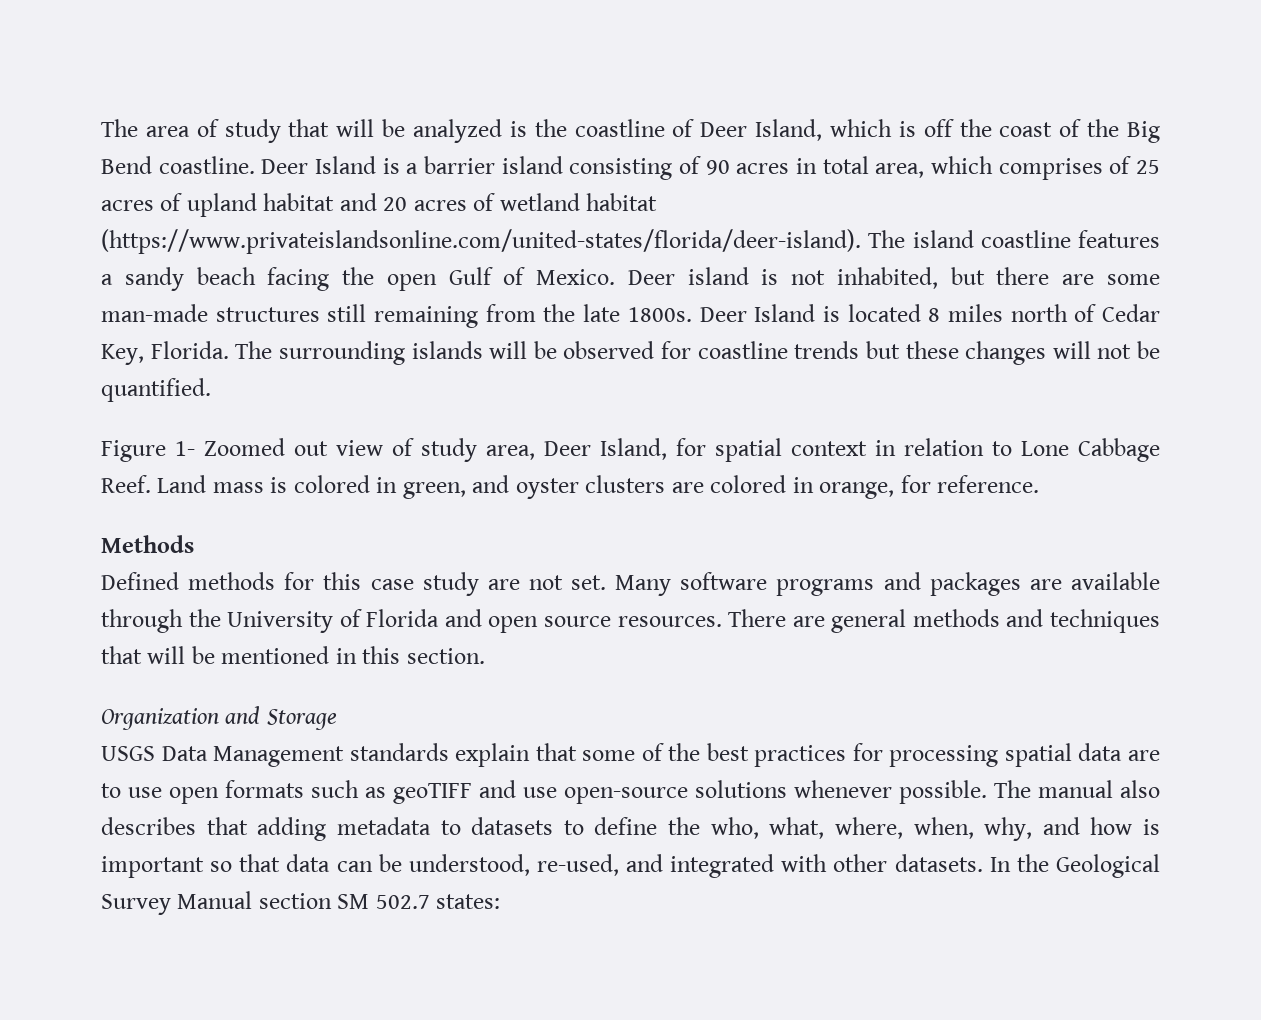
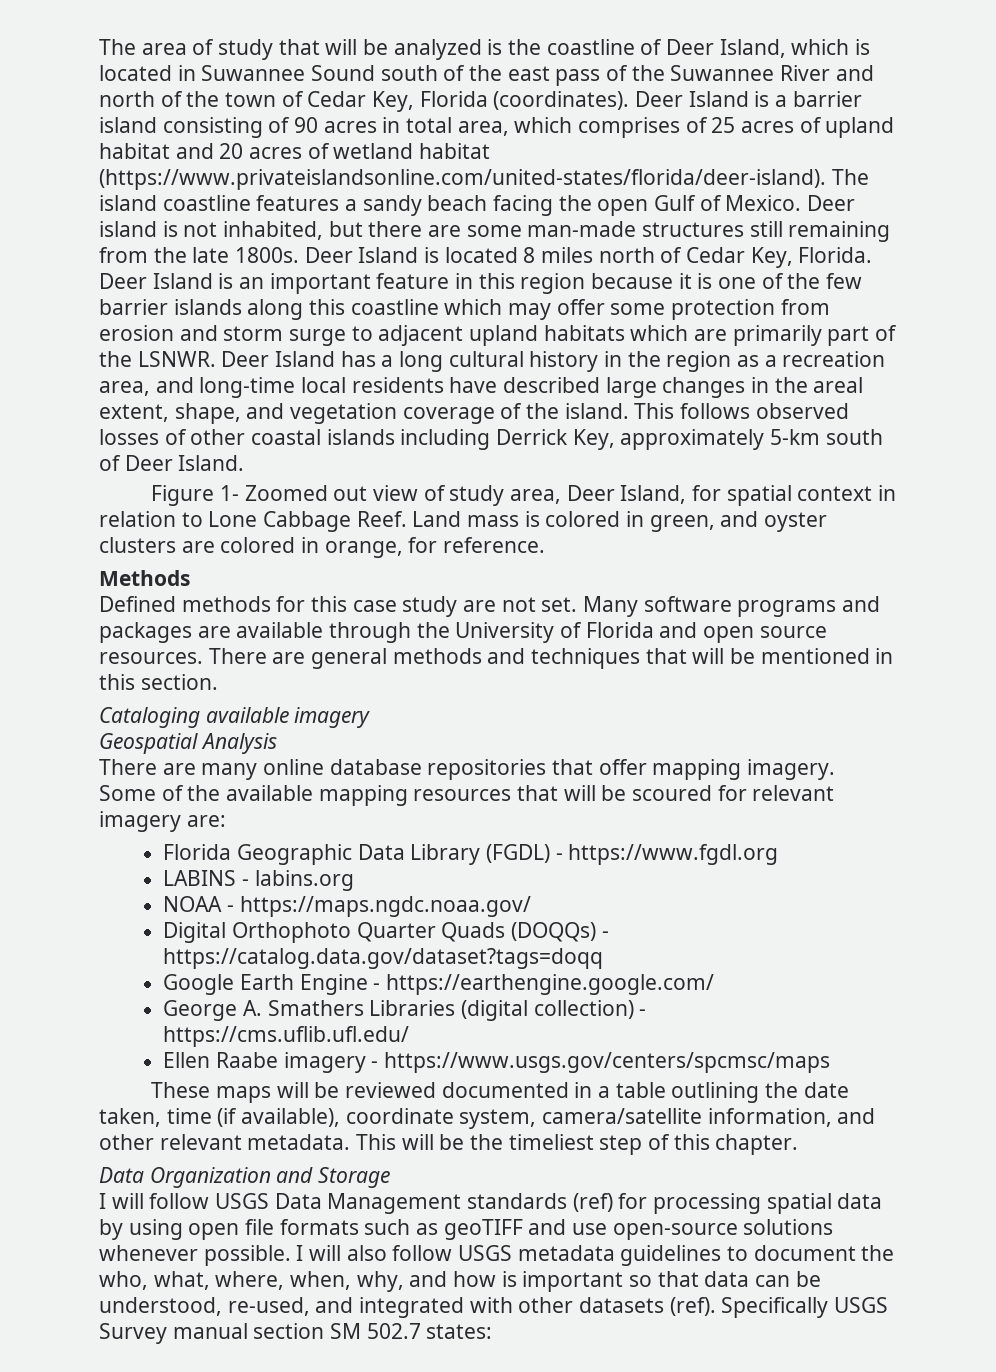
- The area of study that will be analyzed is the coastline of Deer Island, which is off the coast of the Big Bend coastline.
+ The area of study that will be analyzed is the coastline of Deer Island, which is located in Suwannee Sound south of the east pass of the Suwannee River and north of the town of Cedar Key, Florida (coordinates).
- The surrounding islands will be observed for coastline trends but these changes will not be quantified.
+ Deer Island is an important feature in this region because it is one of the few barrier islands along this coastline which may offer some protection from erosion and storm surge to adjacent upland habitats which are primarily part of the LSNWR. Deer Island has a long cultural history in the region as a recreation area, and long-time local residents have described large changes in the areal extent, shape, and vegetation coverage of the island. This follows observed losses of other coastal islands including Derrick Key, approximately 5-km south of Deer Island.
- Organization and Storage
+ Cataloging available imagery
+ Geospatial Analysis
+ There are many online database repositories that offer mapping imagery. Some of the available mapping resources that will be scoured for relevant imagery are:
+ Florida Geographic Data Library (FGDL) - https://www.fgdl.org
+ LABINS - labins.org
+ NOAA - https://maps.ngdc.noaa.gov/
+ Digital Orthophoto Quarter Quads (DOQQs) - https://catalog.data.gov/dataset?tags=doqq
+ Google Earth Engine - https://earthengine.google.com/
+ George A. Smathers Libraries (digital collection) - https://cms.uflib.ufl.edu/
+ Ellen Raabe imagery - https://www.usgs.gov/centers/spcmsc/maps
+ These maps will be reviewed documented in a table outlining the date taken, time (if available), coordinate system, camera/satellite information, and other relevant metadata. This will be the timeliest step of this chapter.
+ Data Organization and Storage
- USGS Data Management standards explain that some of the best practices for processing spatial data are to use open formats such as geoTIFF and use open-source solutions whenever possible.
+ I will follow USGS Data Management standards (ref) for processing spatial data by using open file formats such as geoTIFF and use open-source solutions whenever possible.
- The manual also describes that adding metadata to datasets to define the who, what, where, when, why, and how is important so that data can be understood, re-used, and integrated with other datasets. In the Geological Survey Manual section SM 502.7 states:
+ I will also follow USGS metadata guidelines to document the who, what, where, when, why, and how is important so that data can be understood, re-used, and integrated with other datasets (ref). Specifically USGS Survey manual section SM 502.7 states:

